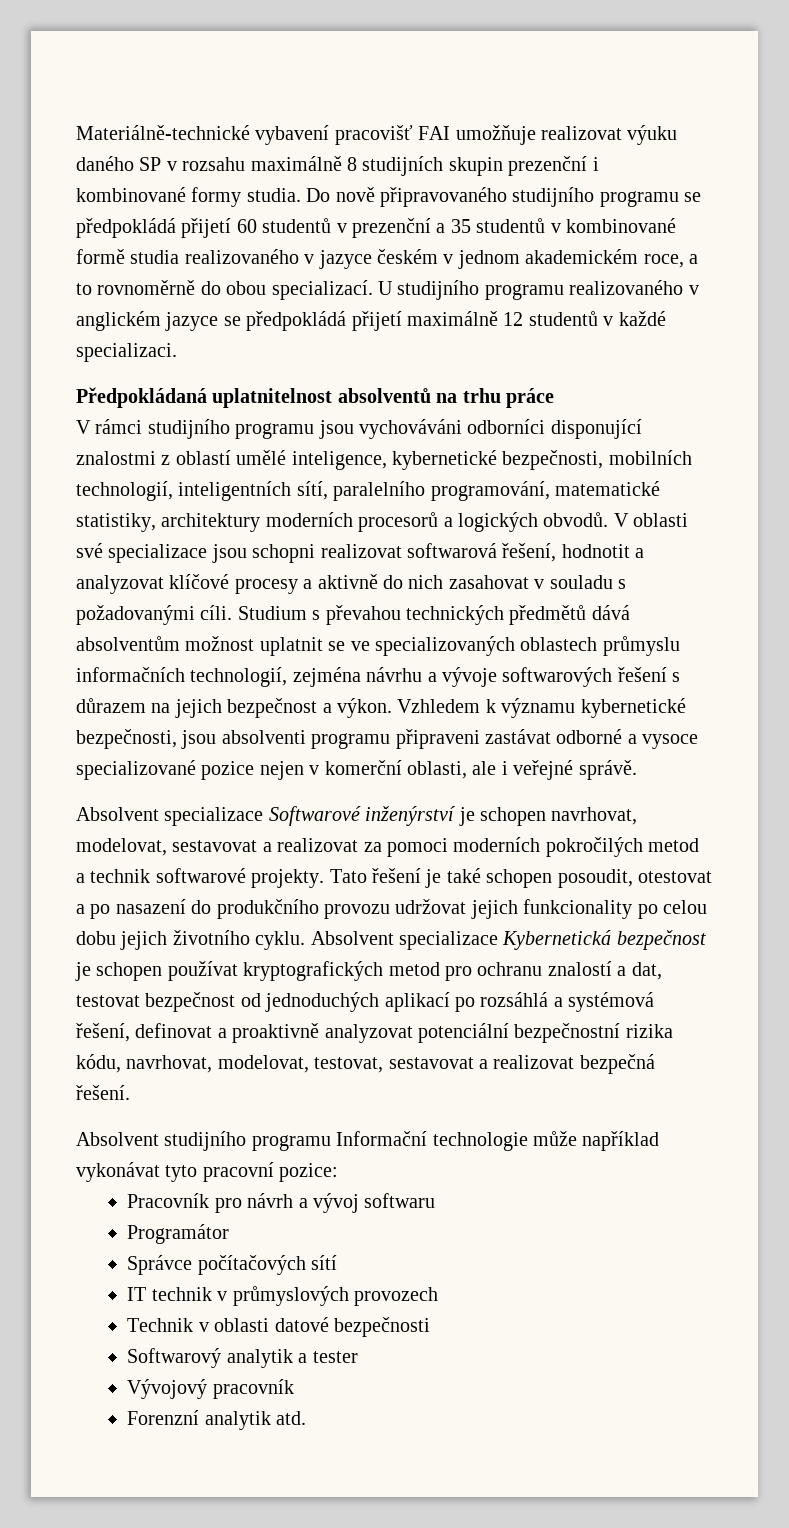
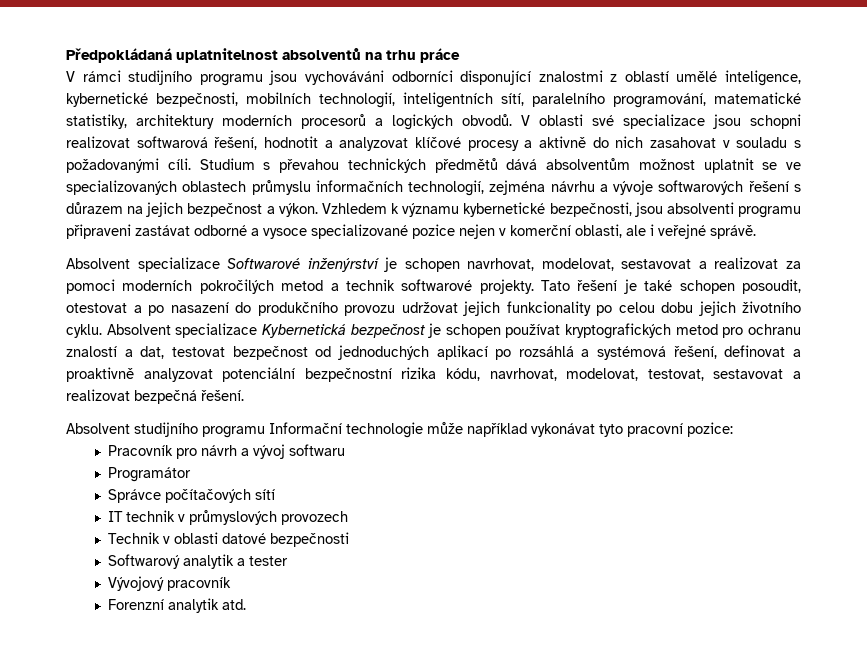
- Materiálně-technické vybavení pracovišť FAI umožňuje realizovat výuku daného SP v rozsahu maximálně 8 studijních skupin prezenční i kombinované formy studia. Do nově připravovaného studijního programu se předpokládá přijetí 60 studentů v prezenční a 35 studentů v kombinované formě studia realizovaného v jazyce českém v jednom akademickém roce, a to rovnoměrně do obou specializací. U studijního programu realizovaného v anglickém jazyce se předpokládá přijetí maximálně 12 studentů v každé specializaci.

